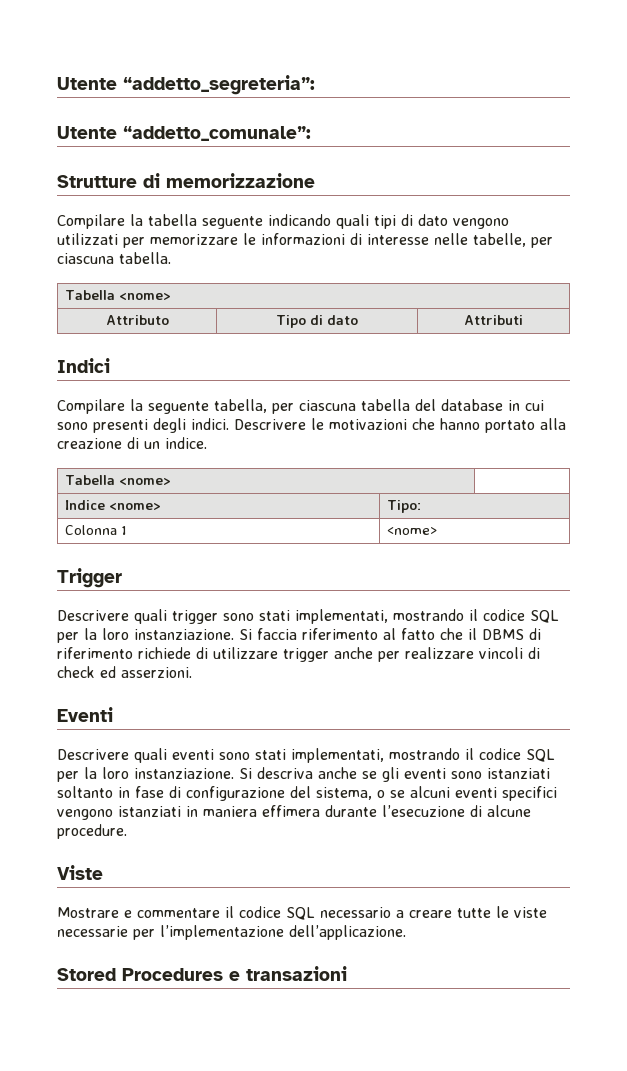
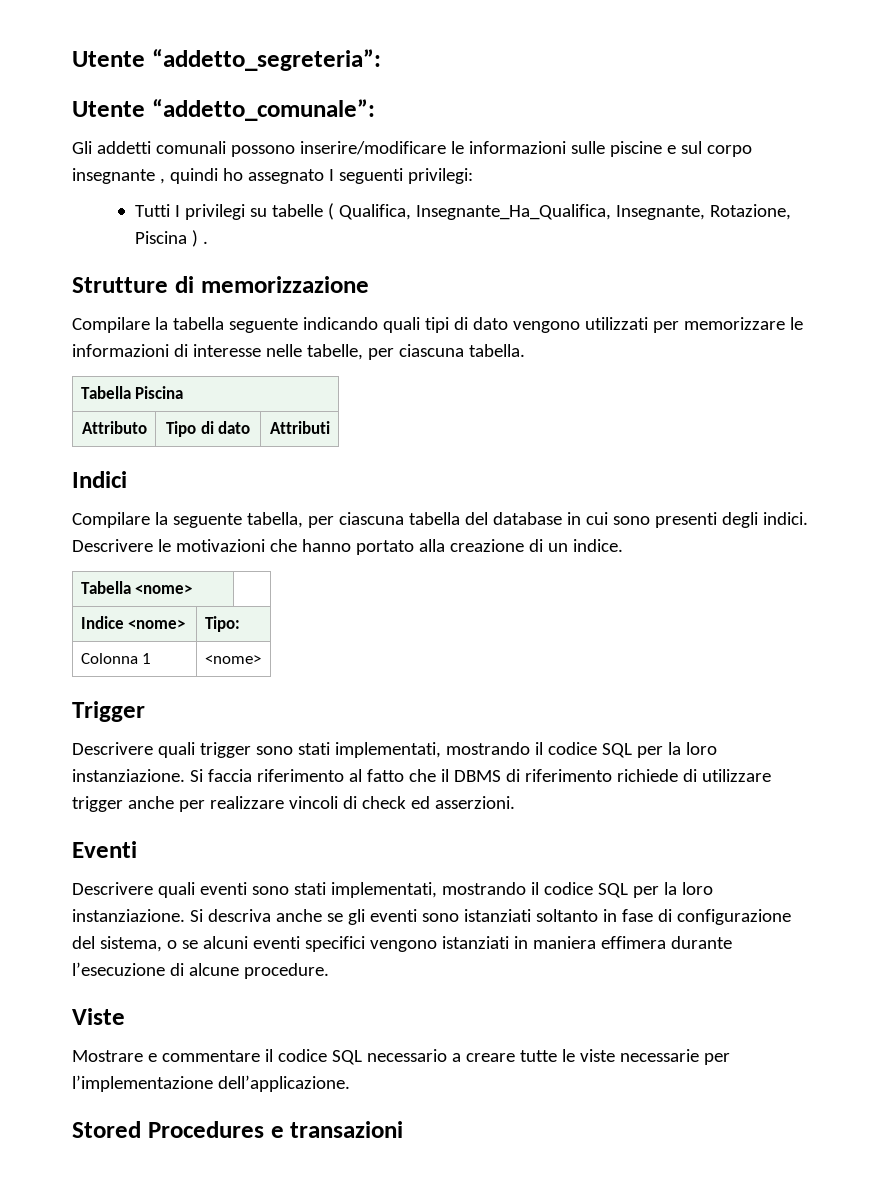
+ Gli addetti comunali possono inserire/modificare le informazioni sulle piscine e sul corpo insegnante , quindi ho assegnato I seguenti privilegi:
+ Tutti I privilegi su tabelle ( Qualifica, Insegnante_Ha_Qualifica, Insegnante, Rotazione, Piscina ) .
  Compilare la tabella seguente indicando quali tipi di dato vengono utilizzati per memorizzare le informazioni di interesse nelle tabelle, per ciascuna tabella.
- Tabella <nome>
+ Tabella Piscina

